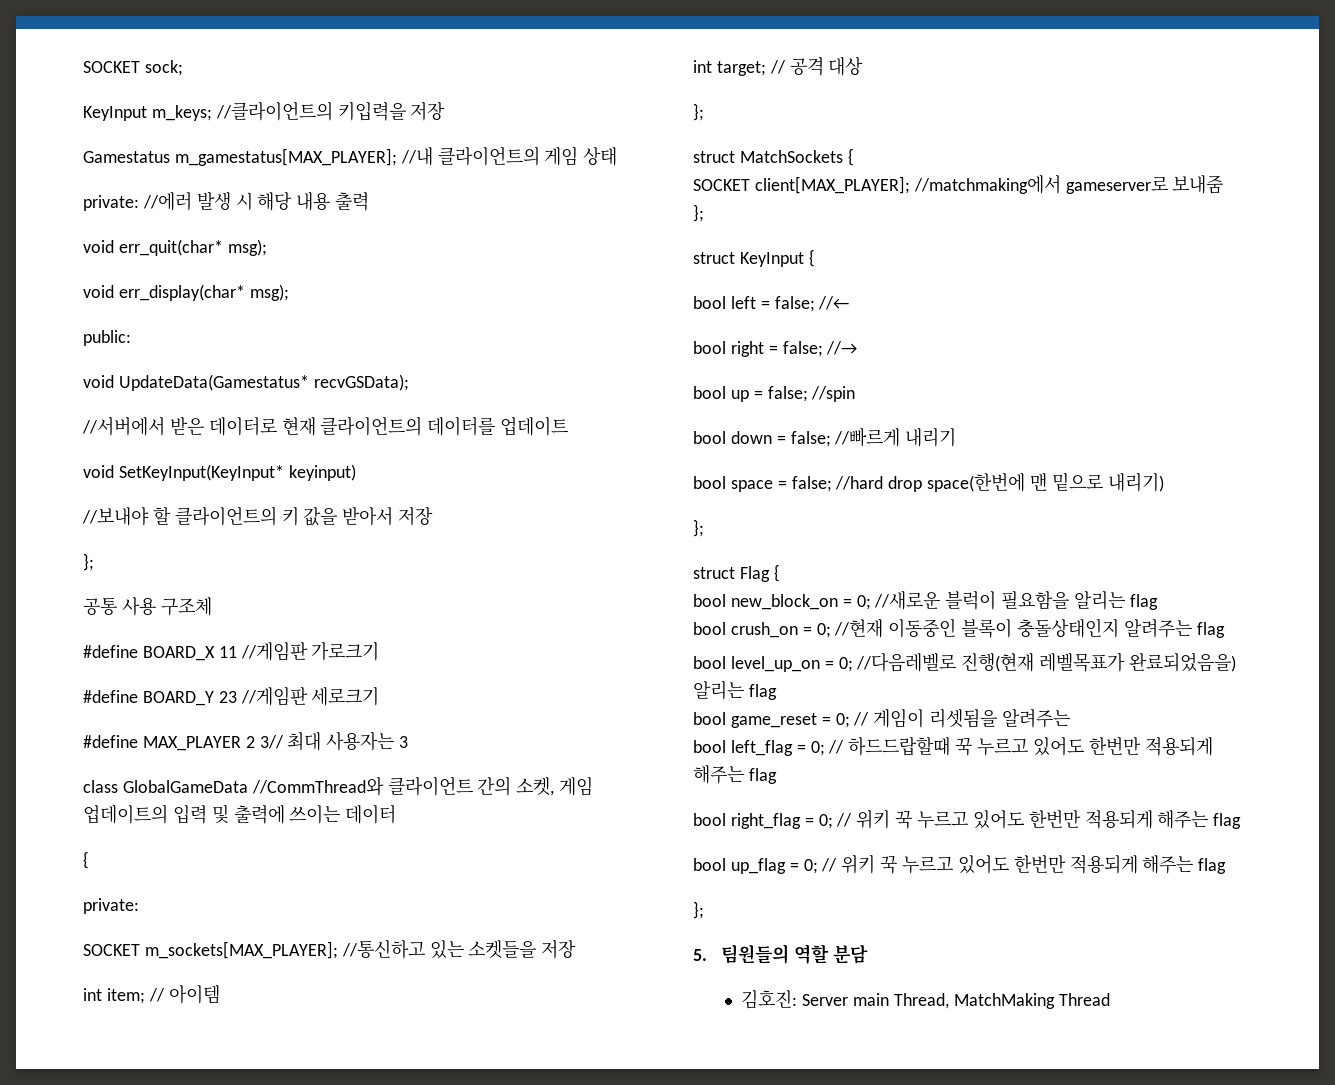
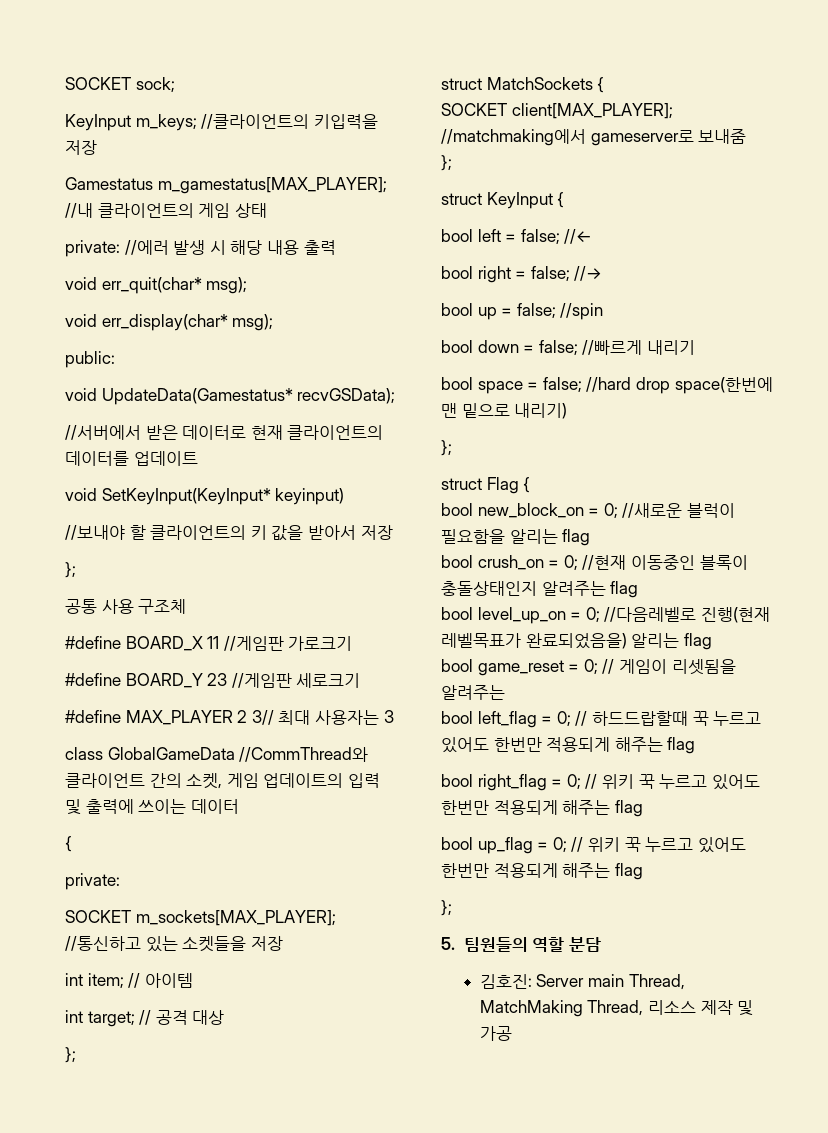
- 김호진: Server main Thread, MatchMaking Thread
+ 김호진: Server main Thread, MatchMaking Thread, 리소스 제작 및 가공

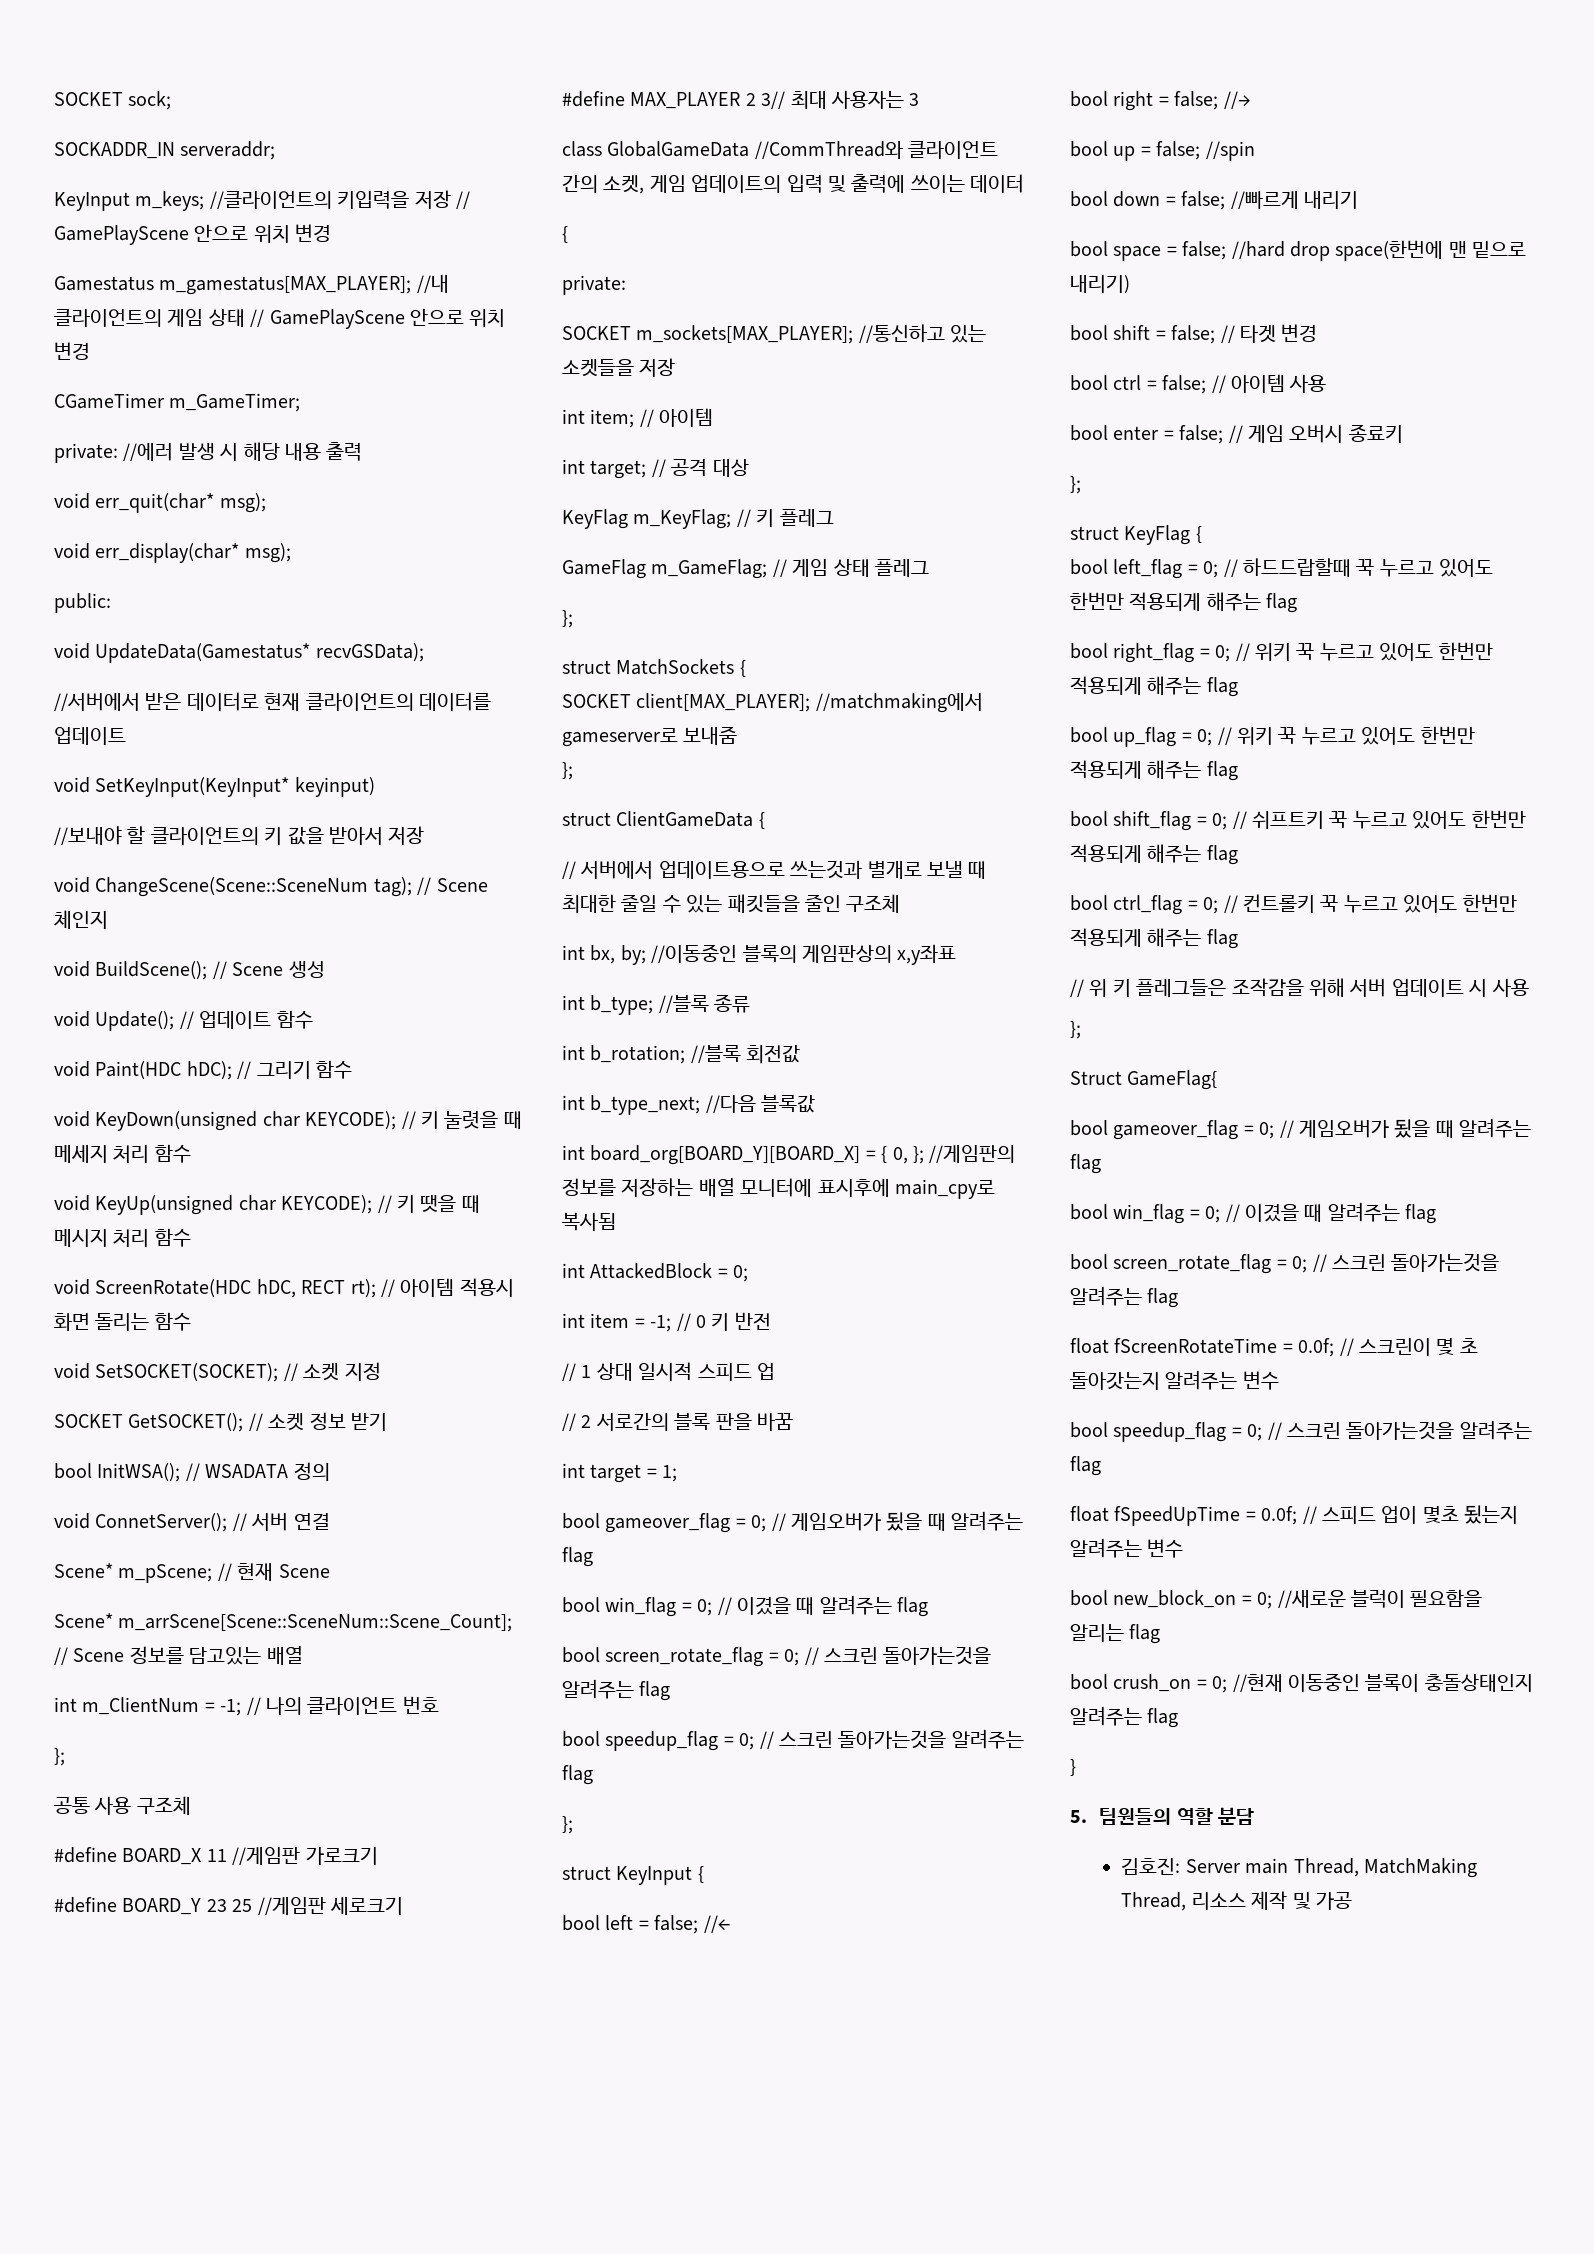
+ SOCKADDR_IN serveraddr;
- KeyInput m_keys; //클라이언트의 키입력을 저장
+ KeyInput m_keys; //클라이언트의 키입력을 저장 // GamePlayScene 안으로 위치 변경
- Gamestatus m_gamestatus[MAX_PLAYER]; //내 클라이언트의 게임 상태
+ Gamestatus m_gamestatus[MAX_PLAYER]; //내 클라이언트의 게임 상태 // GamePlayScene 안으로 위치 변경
+ CGameTimer m_GameTimer;
+ void ChangeScene(Scene::SceneNum tag); // Scene 체인지
+ void BuildScene(); // Scene 생성
+ void Update(); // 업데이트 함수
+ void Paint(HDC hDC); // 그리기 함수
+ void KeyDown(unsigned char KEYCODE); // 키 눌렷을 때 메세지 처리 함수
+ void KeyUp(unsigned char KEYCODE); // 키 땟을 때 메시지 처리 함수
+ void ScreenRotate(HDC hDC, RECT rt); // 아이템 적용시 화면 돌리는 함수
+ void SetSOCKET(SOCKET); // 소켓 지정
+ SOCKET GetSOCKET(); // 소켓 정보 받기
+ bool InitWSA(); // WSADATA 정의
+ void ConnetServer(); // 서버 연결
+ Scene* m_pScene; // 현재 Scene
+ Scene* m_arrScene[Scene::SceneNum::Scene_Count]; // Scene 정보를 담고있는 배열
+ int m_ClientNum = -1; // 나의 클라이언트 번호
- #define BOARD_Y 23 //게임판 세로크기
+ #define BOARD_Y 23 25 //게임판 세로크기
+ KeyFlag m_KeyFlag; // 키 플레그
+ GameFlag m_GameFlag; // 게임 상태 플레그
+ struct ClientGameData {
+ // 서버에서 업데이트용으로 쓰는것과 별개로 보낼 때 최대한 줄일 수 있는 패킷들을 줄인 구조체
+ int bx, by; //이동중인 블록의 게임판상의 x,y좌표
+ int b_type; //블록 종류
+ int b_rotation; //블록 회전값
+ int b_type_next; //다음 블록값
+ int board_org[BOARD_Y][BOARD_X] = { 0, }; //게임판의 정보를 저장하는 배열 모니터에 표시후에 main_cpy로 복사됨
+ int AttackedBlock = 0;
+ int item = -1; // 0 키 반전
+ // 1 상대 일시적 스피드 업
+ // 2 서로간의 블록 판을 바꿈
+ int target = 1;
+ bool gameover_flag = 0; // 게임오버가 됬을 때 알려주는 flag
+ bool win_flag = 0; // 이겼을 때 알려주는 flag
+ bool screen_rotate_flag = 0; // 스크린 돌아가는것을 알려주는 flag
+ bool speedup_flag = 0; // 스크린 돌아가는것을 알려주는 flag
+ };
  bool space = false; //hard drop space(한번에 맨 밑으로 내리기)
+ bool shift = false; // 타겟 변경
+ bool ctrl = false; // 아이템 사용
+ bool enter = false; // 게임 오버시 종료키
  };
- struct Flag {
- bool new_block_on = 0; //새로운 블럭이 필요함을 알리는 flag
- bool crush_on = 0; //현재 이동중인 블록이 충돌상태인지 알려주는 flag
- bool level_up_on = 0; //다음레벨로 진행(현재 레벨목표가 완료되었음을) 알리는 flag
- bool game_reset = 0; // 게임이 리셋됨을 알려주는
+ struct KeyFlag {
  bool up_flag = 0; // 위키 꾹 누르고 있어도 한번만 적용되게 해주는 flag
+ bool shift_flag = 0; // 쉬프트키 꾹 누르고 있어도 한번만 적용되게 해주는 flag
+ bool ctrl_flag = 0; // 컨트롤키 꾹 누르고 있어도 한번만 적용되게 해주는 flag
+ // 위 키 플레그들은 조작감을 위해 서버 업데이트 시 사용
  };
+ Struct GameFlag{
+ bool gameover_flag = 0; // 게임오버가 됬을 때 알려주는 flag
+ bool win_flag = 0; // 이겼을 때 알려주는 flag
+ bool screen_rotate_flag = 0; // 스크린 돌아가는것을 알려주는 flag
+ float fScreenRotateTime = 0.0f; // 스크린이 몇 초 돌아갓는지 알려주는 변수
+ bool speedup_flag = 0; // 스크린 돌아가는것을 알려주는 flag
+ float fSpeedUpTime = 0.0f; // 스피드 업이 몇초 됬는지 알려주는 변수
+ bool new_block_on = 0; //새로운 블럭이 필요함을 알리는 flag
+ bool crush_on = 0; //현재 이동중인 블록이 충돌상태인지 알려주는 flag
+ }

